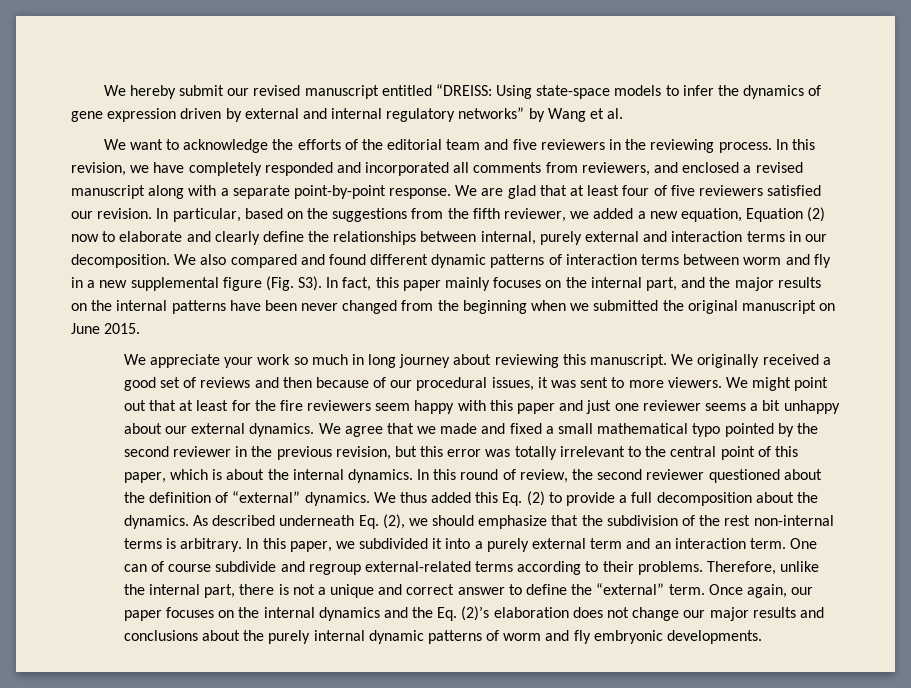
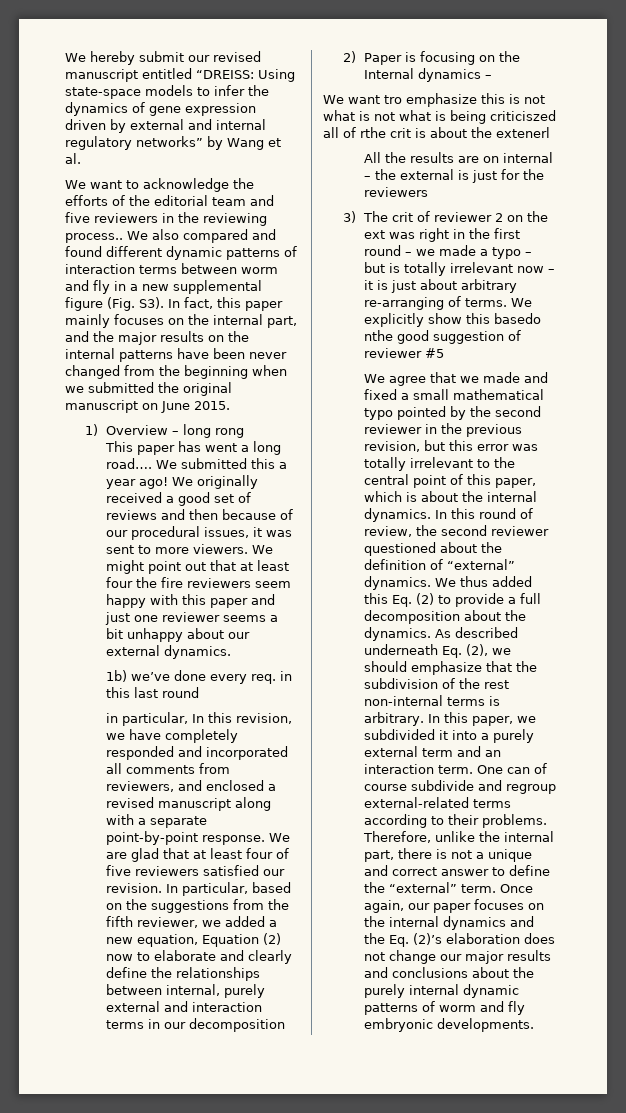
- We want to acknowledge the efforts of the editorial team and five reviewers in the reviewing process. In this revision, we have completely responded and incorporated all comments from reviewers, and enclosed a revised manuscript along with a separate point-by-point response.
+ We want to acknowledge the efforts of the editorial team and five reviewers in the reviewing process.. We also compared and found different dynamic patterns of interaction terms between worm and fly in a new supplemental figure (Fig. S3). In fact, this paper mainly focuses on the internal part, and the major results on the internal patterns have been never changed from the beginning when we submitted the original manuscript on June 2015.
+ 1) Overview – long rong
+ This paper has went a long road…. We submitted this a year ago! We originally received a good set of reviews and then because of our procedural issues, it was sent to more viewers. We might point out that at least four the fire reviewers seem happy with this paper and just one reviewer seems a bit unhappy about our external dynamics.
+ 1b) we’ve done every req. in this last round
+ in particular, In this revision, we have completely responded and incorporated all comments from reviewers, and enclosed a revised manuscript along with a separate point-by-point response.
- In particular, based on the suggestions from the fifth reviewer, we added a new equation, Equation (2) now to elaborate and clearly define the relationships between internal, purely external and interaction terms in our decomposition. We also compared and found different dynamic patterns of interaction terms between worm and fly in a new supplemental figure (Fig. S3). In fact, this paper mainly focuses on the internal part, and the major results on the internal patterns have been never changed from the beginning when we submitted the original manuscript on June 2015.
- We appreciate your work so much in long journey about reviewing this manuscript. We originally received a good set of reviews and then because of our procedural issues, it was sent to more viewers. We might point out that at least for the fire reviewers seem happy with this paper and just one reviewer seems a bit unhappy about our external dynamics. We agree that we made and fixed a small mathematical typo pointed by the second reviewer in the previous revision, but this error was totally irrelevant to the central point of this paper, which is about the internal dynamics.
+ In particular, based on the suggestions from the fifth reviewer, we added a new equation, Equation (2) now to elaborate and clearly define the relationships between internal, purely external and interaction terms in our decomposition
+ 2) Paper is focusing on the Internal dynamics –
+ We want tro emphasize this is not what is not what is being criticiszed all of rthe crit is about the extenerl
+ All the results are on internal – the external is just for the reviewers
+ 3) The crit of reviewer 2 on the ext was right in the first round – we made a typo – but is totally irrelevant now – it is just about arbitrary re-arranging of terms. We explicitly show this basedo nthe good suggestion of reviewer #5
+ We agree that we made and fixed a small mathematical typo pointed by the second reviewer in the previous revision, but this error was totally irrelevant to the central point of this paper, which is about the internal dynamics.

